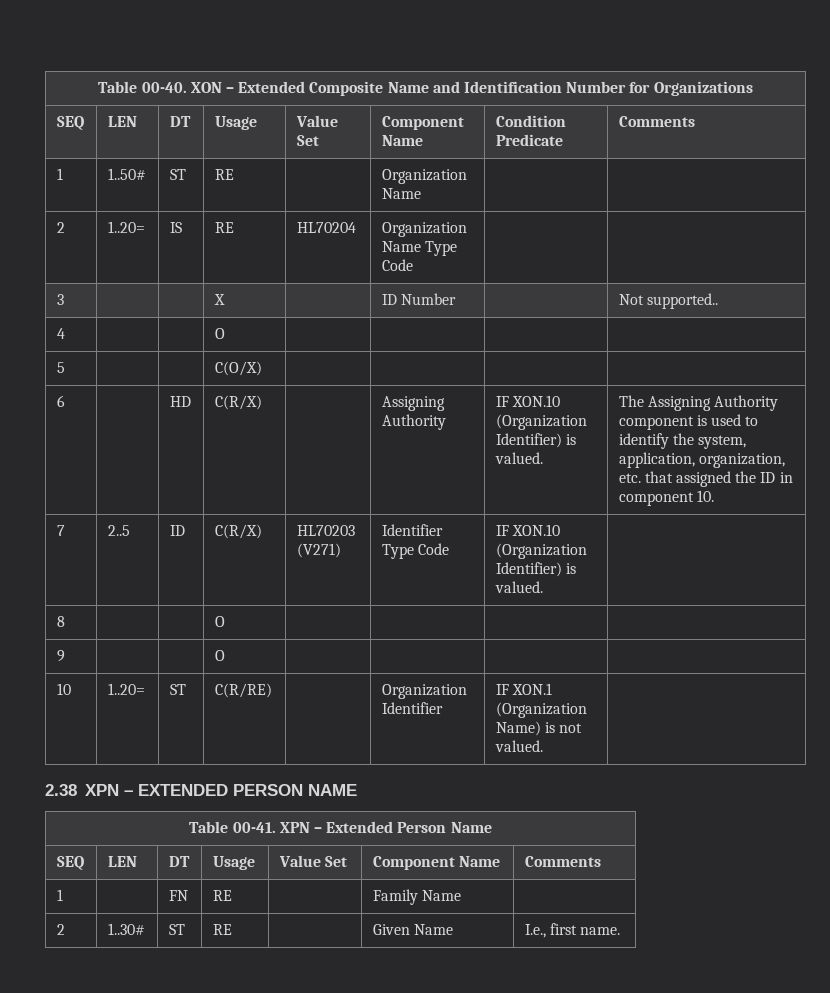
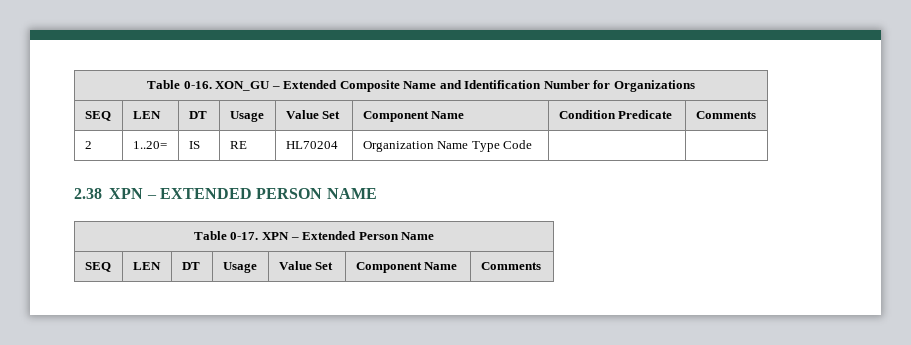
- Table 00-40. XON – Extended Composite Name and Identification Number for Organizations
+ Table 0-16. XON_GU – Extended Composite Name and Identification Number for Organizations
- 1 | 1..50# | ST | RE | | Organization Name | |
- 3 | | | X | | ID Number | | Not supported..
- 4 | | | O | | | |
- 5 | | | C(O/X) | | | |
- 6 | | HD | C(R/X) | | Assigning Authority | IF XON.10 (Organization Identifier) is valued. | The Assigning Authority component is used to identify the system, application, organization, etc. that assigned the ID in component 10.
- 7 | 2..5 | ID | C(R/X) | HL70203 (V271) | Identifier Type Code | IF XON.10 (Organization Identifier) is valued. |
- 8 | | | O | | | |
- 9 | | | O | | | |
- 10 | 1..20= | ST | C(R/RE) | | Organization Identifier | IF XON.1 (Organization Name) is not valued. |
- Table 00-41. XPN – Extended Person Name
+ Table 0-17. XPN – Extended Person Name
- 1 | | FN | RE | | Family Name |
- 2 | 1..30# | ST | RE | | Given Name | I.e., first name.

